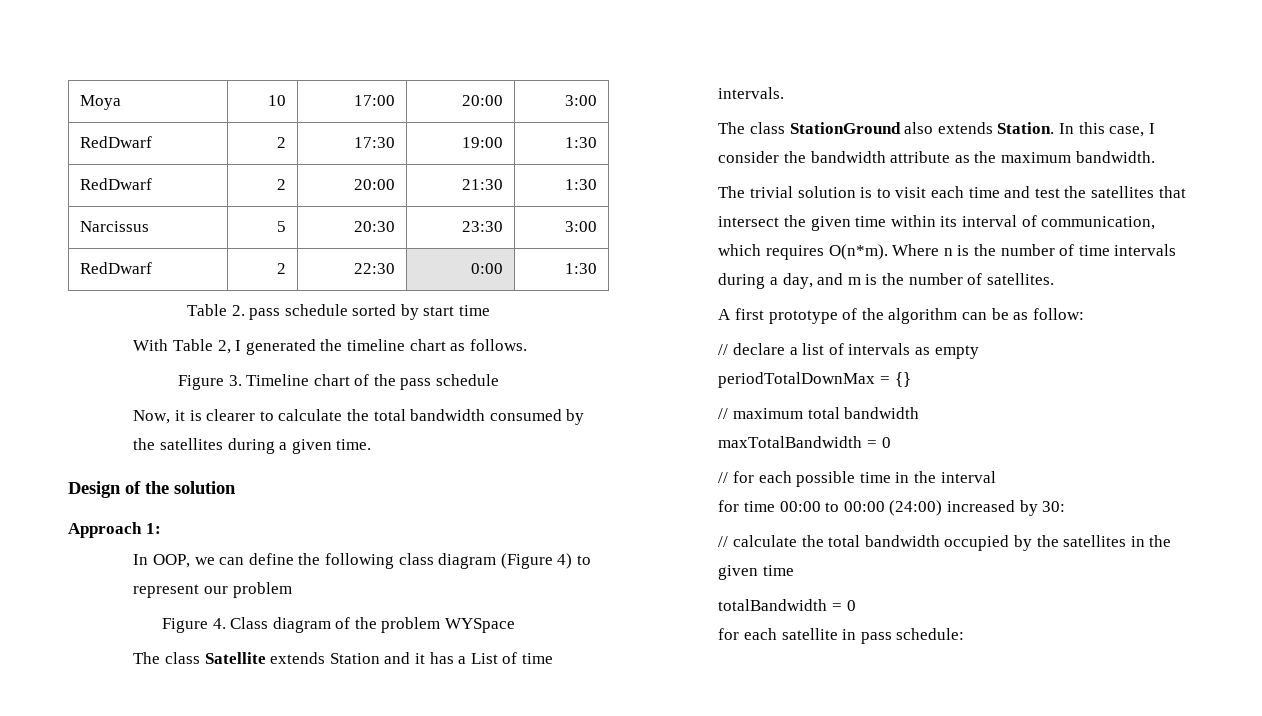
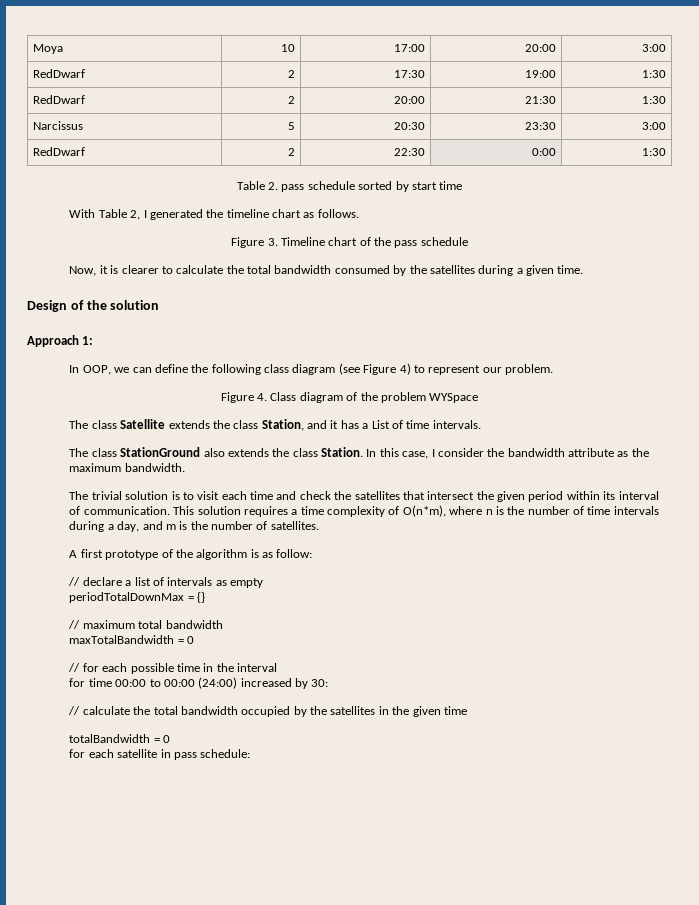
- In OOP, we can define the following class diagram (Figure 4) to represent our problem
+ In OOP, we can define the following class diagram (see Figure 4) to represent our problem.
- The class Satellite extends Station and it has a List of time intervals.
+ The class Satellite extends the class Station, and it has a List of time intervals.
- The class StationGround also extends Station.
+ The class StationGround also extends the class Station.
- The trivial solution is to visit each time and test the satellites that intersect the given time within its interval of communication, which requires O(n*m). Where n is the number of time intervals during a day, and m is the number of satellites.
+ The trivial solution is to visit each time and check the satellites that intersect the given period within its interval of communication. This solution requires a time complexity of O(n*m), where n is the number of time intervals during a day, and m is the number of satellites.
- A first prototype of the algorithm can be as follow:
+ A first prototype of the algorithm is as follow:

